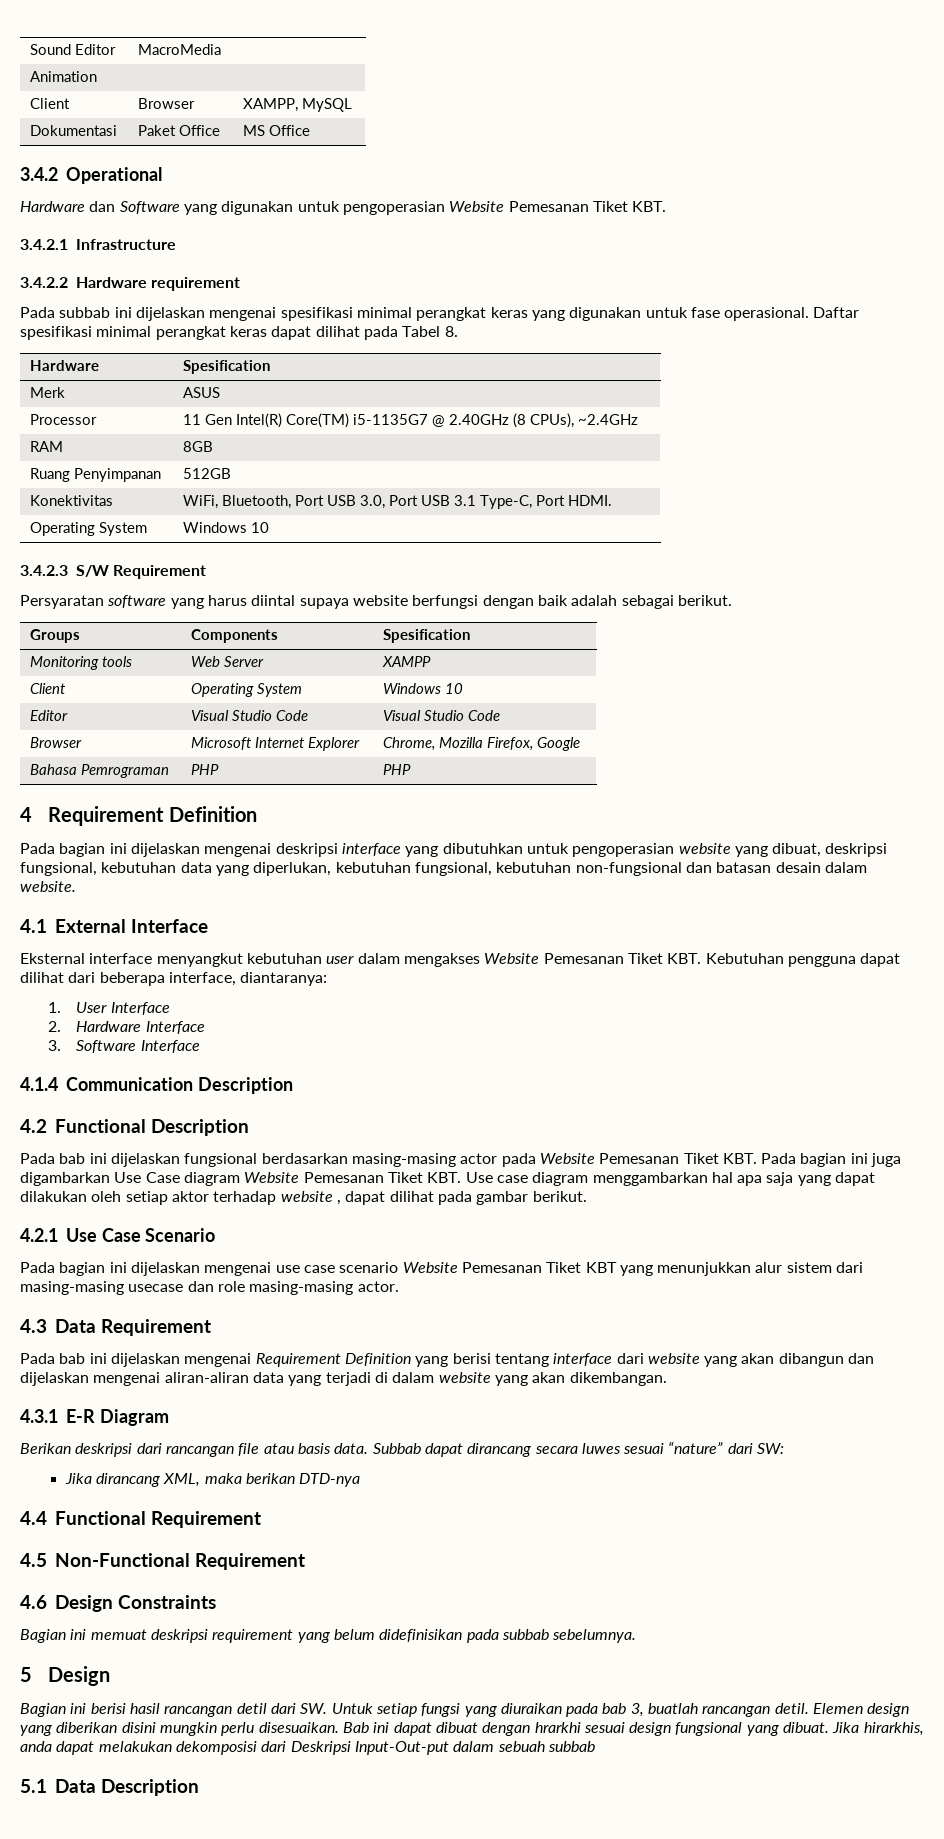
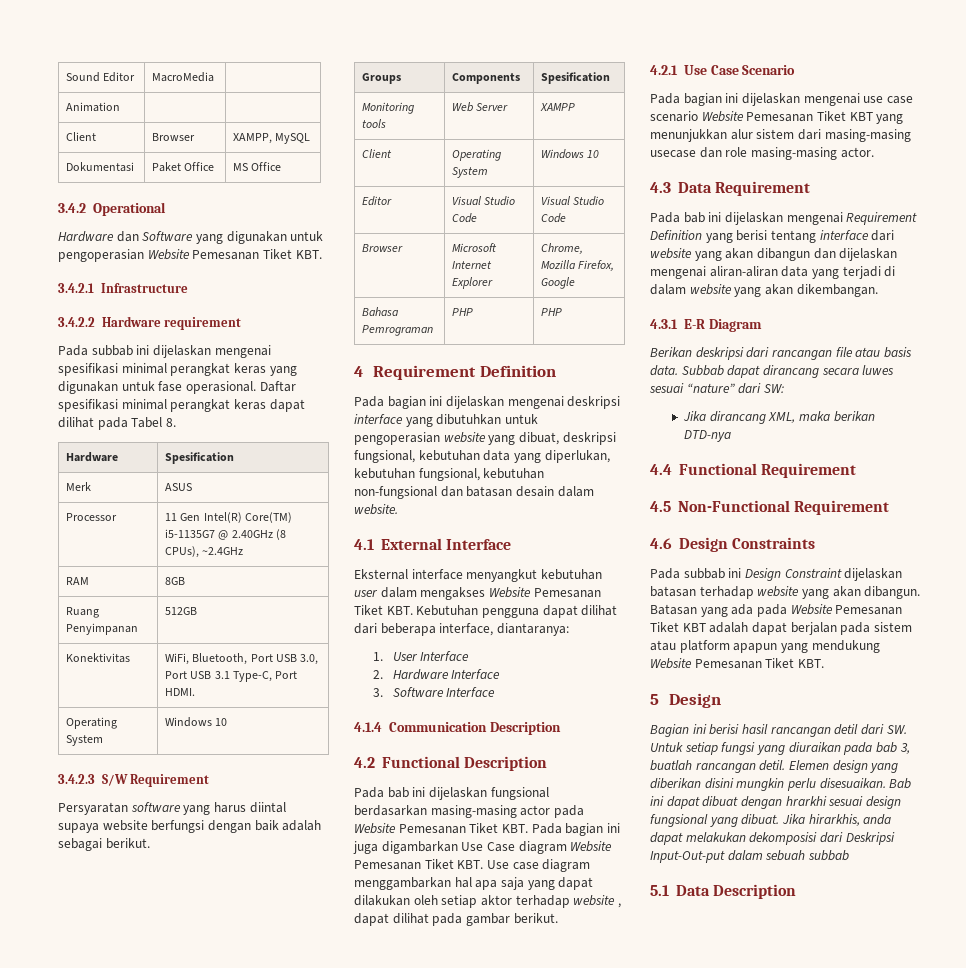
- Bagian ini memuat deskripsi requirement yang belum didefinisikan pada subbab sebelumnya.
+ Pada subbab ini Design Constraint dijelaskan batasan terhadap website yang akan dibangun. Batasan yang ada pada Website Pemesanan Tiket KBT adalah dapat berjalan pada sistem atau platform apapun yang mendukung Website Pemesanan Tiket KBT.

